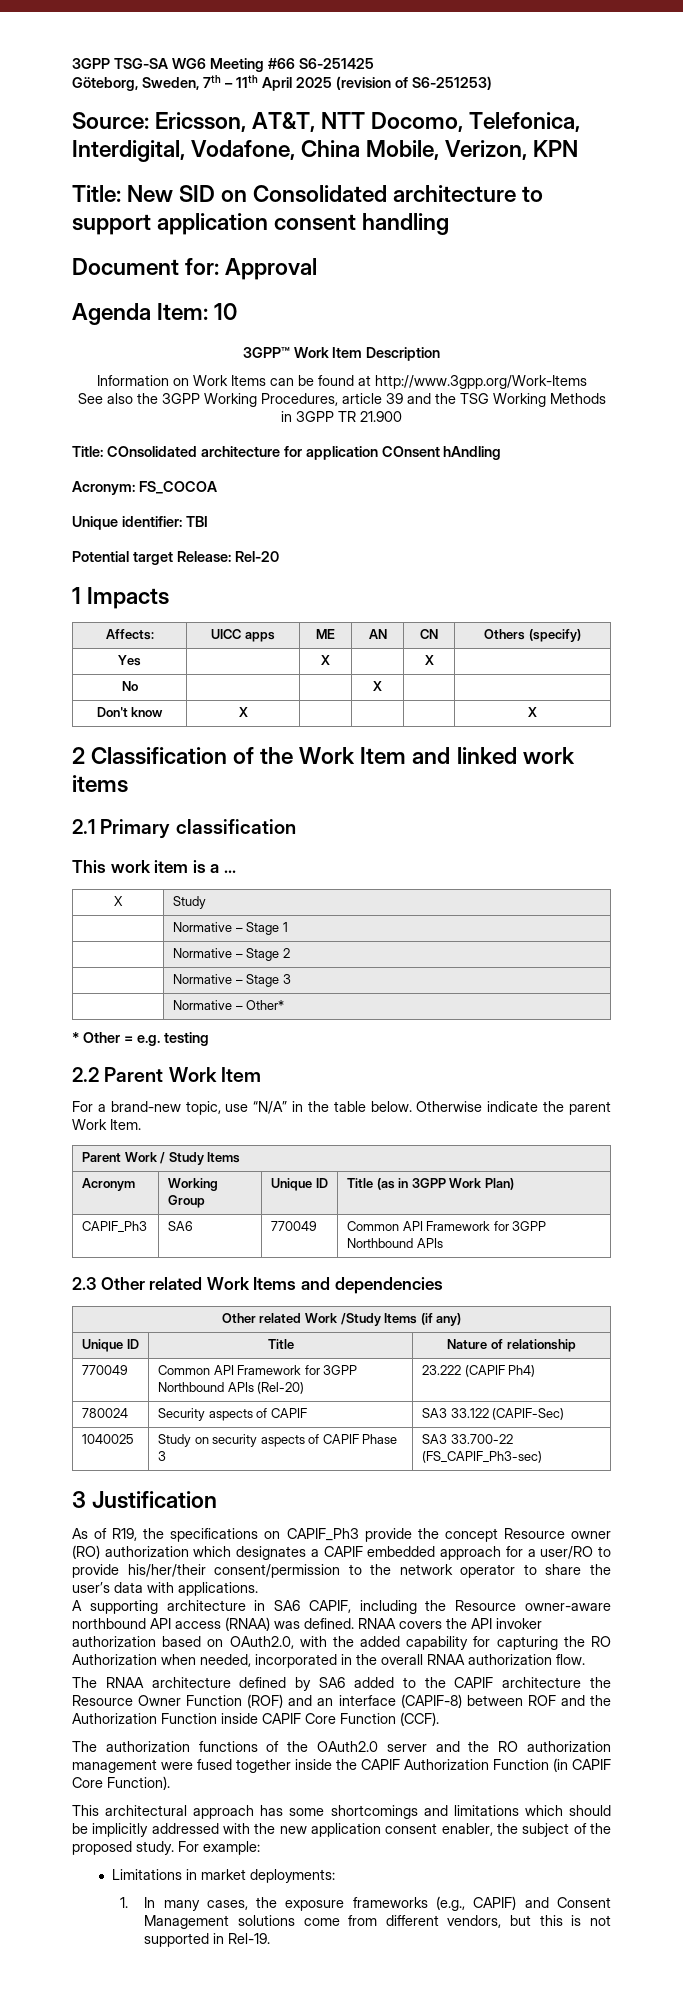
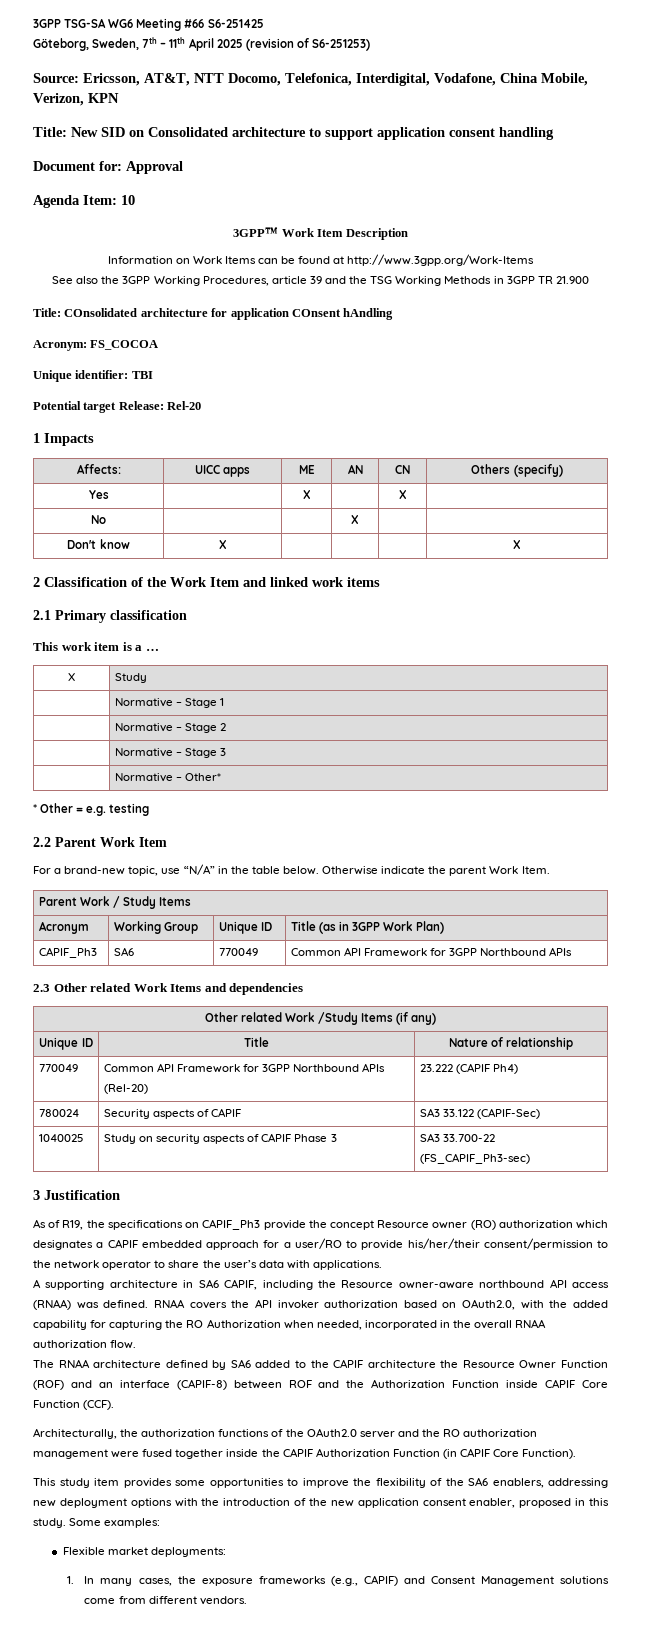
- The authorization functions of the OAuth2.0 server and the RO authorization management were fused together inside the CAPIF Authorization Function (in CAPIF Core Function).
+ Architecturally, the authorization functions of the OAuth2.0 server and the RO authorization management were fused together inside the CAPIF Authorization Function (in CAPIF Core Function).
- This architectural approach has some shortcomings and limitations which should be implicitly addressed with the new application consent enabler, the subject of the proposed study. For example:
- Limitations in market deployments:
+ This study item provides some opportunities to improve the flexibility of the SA6 enablers, addressing new deployment options with the introduction of the new application consent enabler, proposed in this study. Some examples:
+ Flexible market deployments:
- 1. In many cases, the exposure frameworks (e.g., CAPIF) and Consent Management solutions come from different vendors, but this is not supported in Rel-19.
+ 1. In many cases, the exposure frameworks (e.g., CAPIF) and Consent Management solutions come from different vendors.

